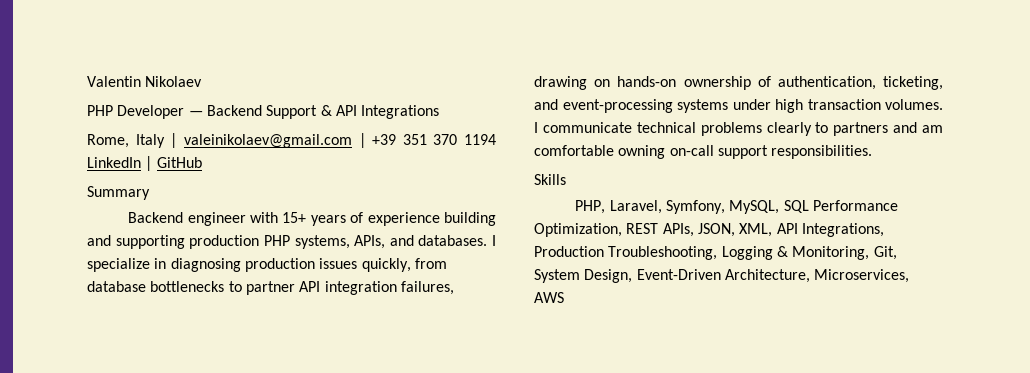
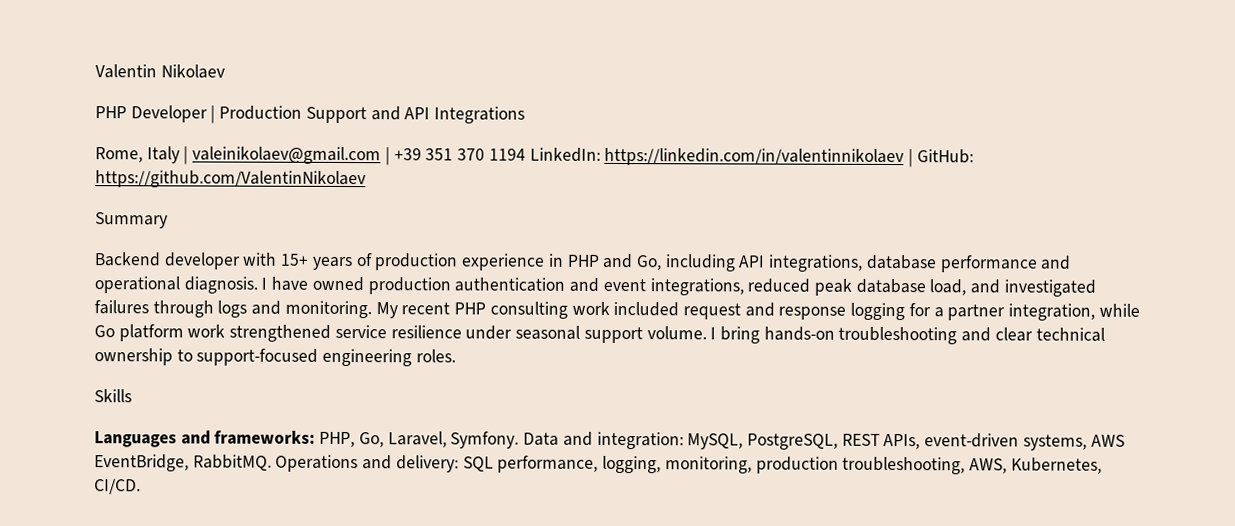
- PHP Developer — Backend Support & API Integrations
+ PHP Developer | Production Support and API Integrations
- Rome, Italy | valeinikolaev@gmail.com | +39 351 370 1194 LinkedIn | GitHub
+ Rome, Italy | valeinikolaev@gmail.com | +39 351 370 1194 LinkedIn: https://linkedin.com/in/valentinnikolaev | GitHub: https://github.com/ValentinNikolaev
- Backend engineer with 15+ years of experience building and supporting production PHP systems, APIs, and databases. I specialize in diagnosing production issues quickly, from database bottlenecks to partner API integration failures, drawing on hands-on ownership of authentication, ticketing, and event-processing systems under high transaction volumes. I communicate technical problems clearly to partners and am comfortable owning on-call support responsibilities.
+ Backend developer with 15+ years of production experience in PHP and Go, including API integrations, database performance and operational diagnosis. I have owned production authentication and event integrations, reduced peak database load, and investigated failures through logs and monitoring. My recent PHP consulting work included request and response logging for a partner integration, while Go platform work strengthened service resilience under seasonal support volume. I bring hands-on troubleshooting and clear technical ownership to support-focused engineering roles.
  Skills
- PHP, Laravel, Symfony, MySQL, SQL Performance Optimization, REST APIs, JSON, XML, API Integrations, Production Troubleshooting, Logging & Monitoring, Git, System Design, Event-Driven Architecture, Microservices, AWS
+ Languages and frameworks: PHP, Go, Laravel, Symfony. Data and integration: MySQL, PostgreSQL, REST APIs, event-driven systems, AWS EventBridge, RabbitMQ. Operations and delivery: SQL performance, logging, monitoring, production troubleshooting, AWS, Kubernetes, CI/CD.

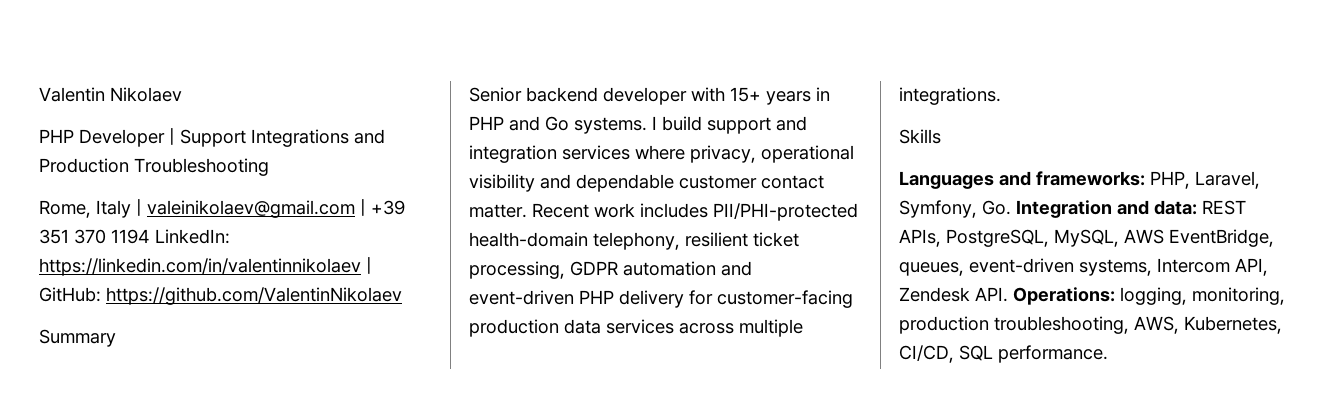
- PHP Developer | Production Support and API Integrations
+ PHP Developer | Support Integrations and Production Troubleshooting
- Backend developer with 15+ years of production experience in PHP and Go, including API integrations, database performance and operational diagnosis. I have owned production authentication and event integrations, reduced peak database load, and investigated failures through logs and monitoring. My recent PHP consulting work included request and response logging for a partner integration, while Go platform work strengthened service resilience under seasonal support volume. I bring hands-on troubleshooting and clear technical ownership to support-focused engineering roles.
+ Senior backend developer with 15+ years in PHP and Go systems. I build support and integration services where privacy, operational visibility and dependable customer contact matter. Recent work includes PII/PHI-protected health-domain telephony, resilient ticket processing, GDPR automation and event-driven PHP delivery for customer-facing production data services across multiple integrations.
- Languages and frameworks: PHP, Go, Laravel, Symfony. Data and integration: MySQL, PostgreSQL, REST APIs, event-driven systems, AWS EventBridge, RabbitMQ. Operations and delivery: SQL performance, logging, monitoring, production troubleshooting, AWS, Kubernetes, CI/CD.
+ Languages and frameworks: PHP, Laravel, Symfony, Go. Integration and data: REST APIs, PostgreSQL, MySQL, AWS EventBridge, queues, event-driven systems, Intercom API, Zendesk API. Operations: logging, monitoring, production troubleshooting, AWS, Kubernetes, CI/CD, SQL performance.

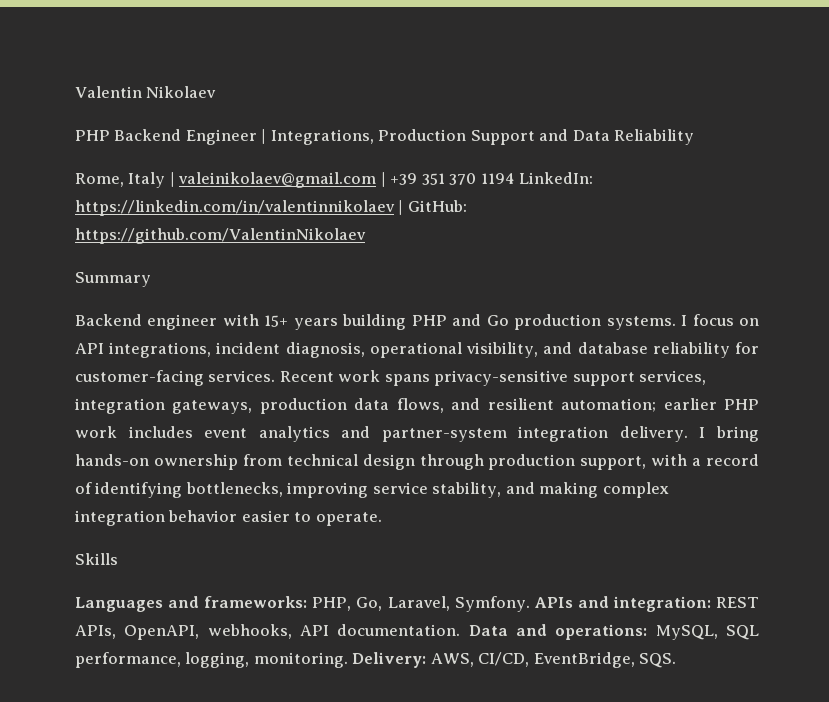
- PHP Developer | Support Integrations and Production Troubleshooting
+ PHP Backend Engineer | Integrations, Production Support and Data Reliability
- Senior backend developer with 15+ years in PHP and Go systems.
+ Backend engineer with 15+ years building PHP and Go production systems.
- I build support and integration services where privacy, operational visibility and dependable customer contact matter. Recent work includes PII/PHI-protected health-domain telephony, resilient ticket processing, GDPR automation and event-driven PHP delivery for customer-facing production data services across multiple integrations.
+ I focus on API integrations, incident diagnosis, operational visibility, and database reliability for customer-facing services. Recent work spans privacy-sensitive support services, integration gateways, production data flows, and resilient automation; earlier PHP work includes event analytics and partner-system integration delivery. I bring hands-on ownership from technical design through production support, with a record of identifying bottlenecks, improving service stability, and making complex integration behavior easier to operate.
- Languages and frameworks: PHP, Laravel, Symfony, Go. Integration and data: REST APIs, PostgreSQL, MySQL, AWS EventBridge, queues, event-driven systems, Intercom API, Zendesk API. Operations: logging, monitoring, production troubleshooting, AWS, Kubernetes, CI/CD, SQL performance.
+ Languages and frameworks: PHP, Go, Laravel, Symfony. APIs and integration: REST APIs, OpenAPI, webhooks, API documentation. Data and operations: MySQL, SQL performance, logging, monitoring. Delivery: AWS, CI/CD, EventBridge, SQS.

